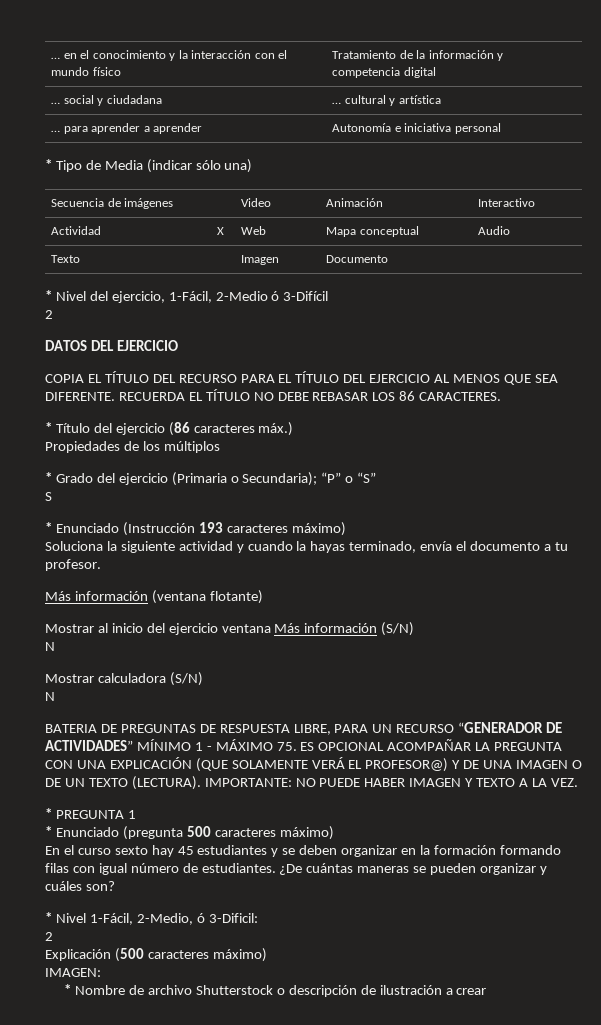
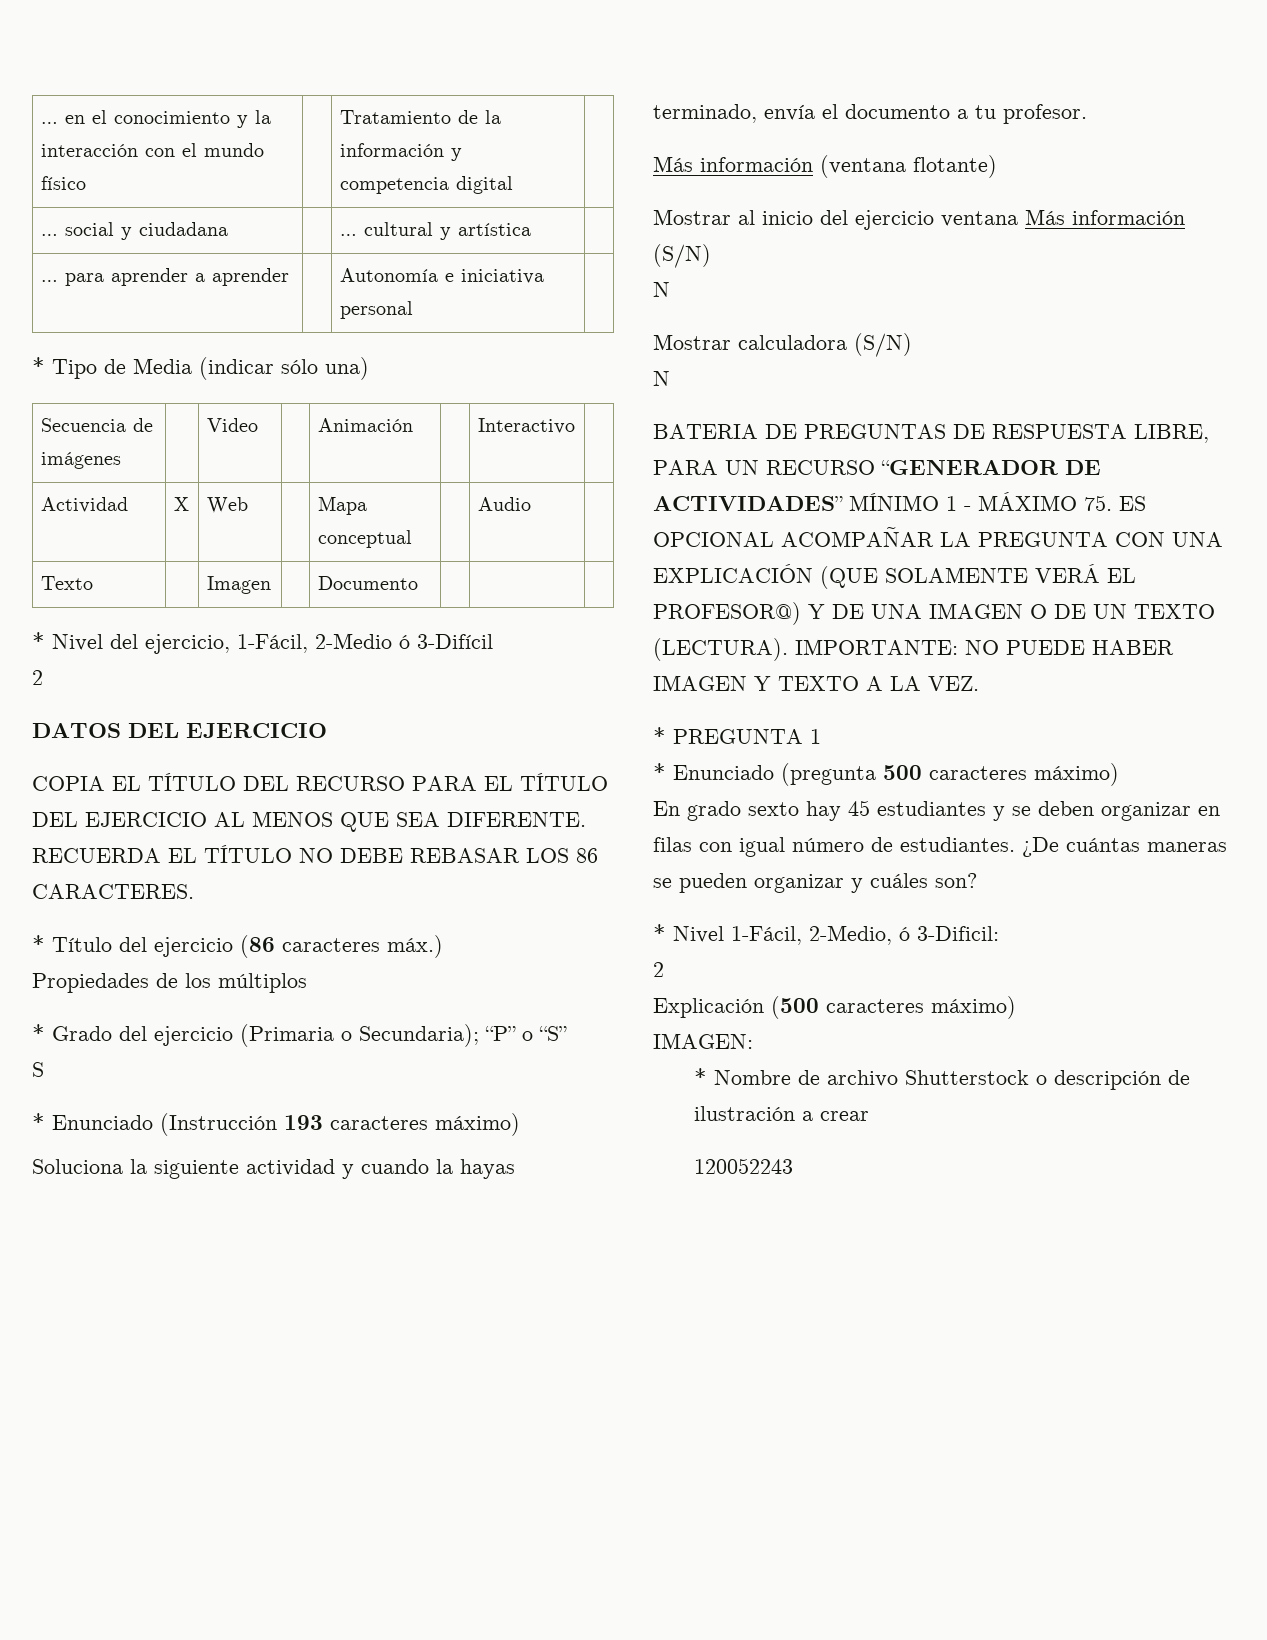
- En el curso sexto hay 45 estudiantes y se deben organizar en la formación formando filas con igual número de estudiantes.
+ En grado sexto hay 45 estudiantes y se deben organizar en filas con igual número de estudiantes.
+ 120052243

